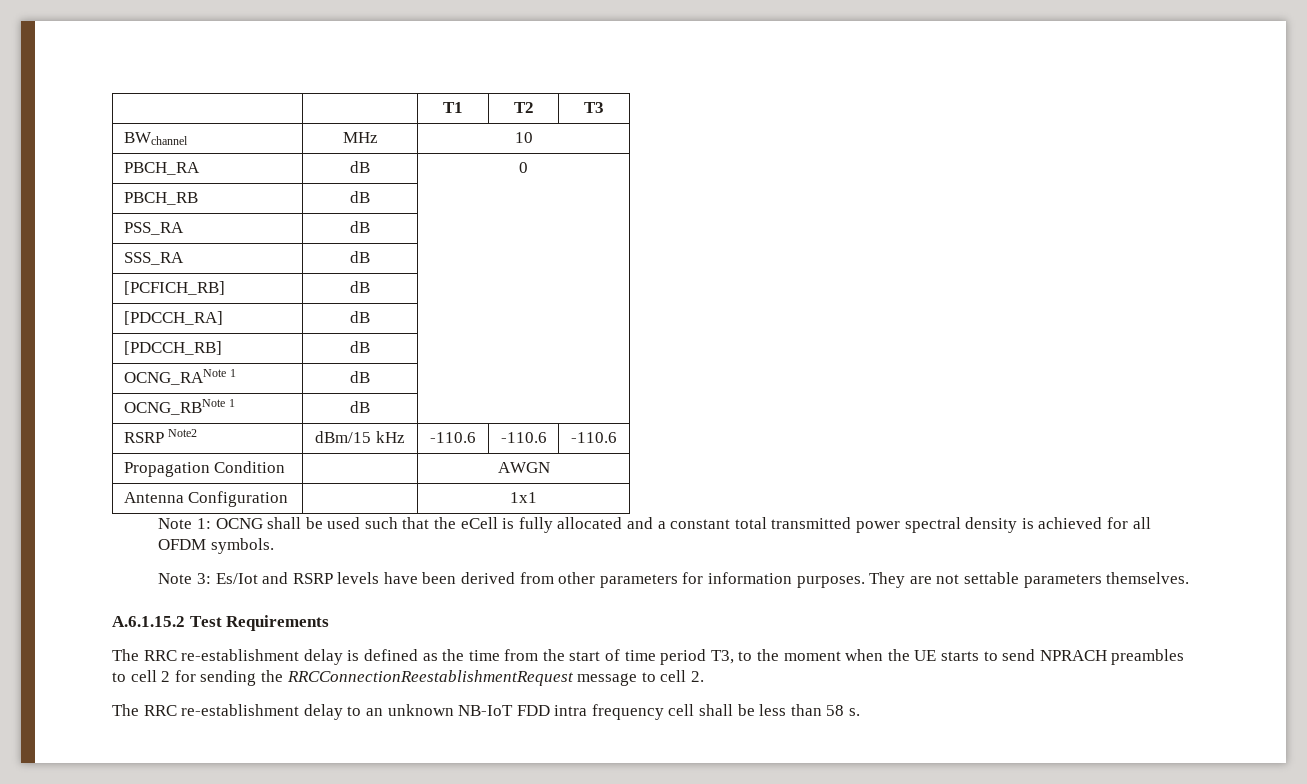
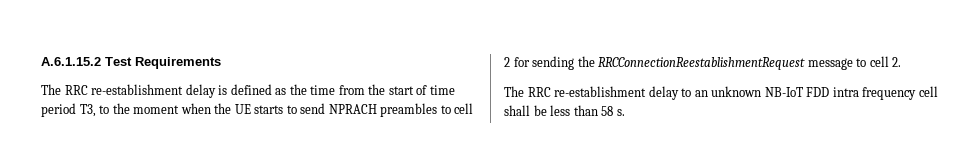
- | | T1 | T2 | T3
- BWchannel | MHz | 10
- PBCH_RA | dB | 0
- PBCH_RB | dB |
- PSS_RA | dB |
- SSS_RA | dB |
- [PCFICH_RB] | dB |
- [PDCCH_RA] | dB |
- [PDCCH_RB] | dB |
- OCNG_RANote 1 | dB |
- OCNG_RBNote 1 | dB |
- RSRP Note2 | dBm/15 kHz | -110.6 | -110.6 | -110.6
- Propagation Condition | | AWGN
- Antenna Configuration | | 1x1
- Note 1: OCNG shall be used such that the eCell is fully allocated and a constant total transmitted power spectral density is achieved for all OFDM symbols.
- Note 3: Es/Iot and RSRP levels have been derived from other parameters for information purposes. They are not settable parameters themselves.

